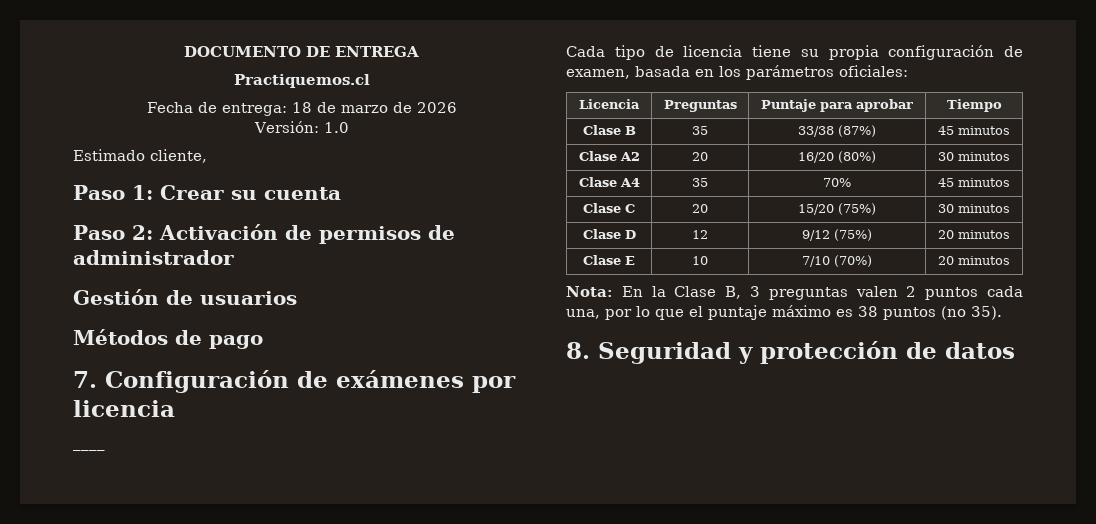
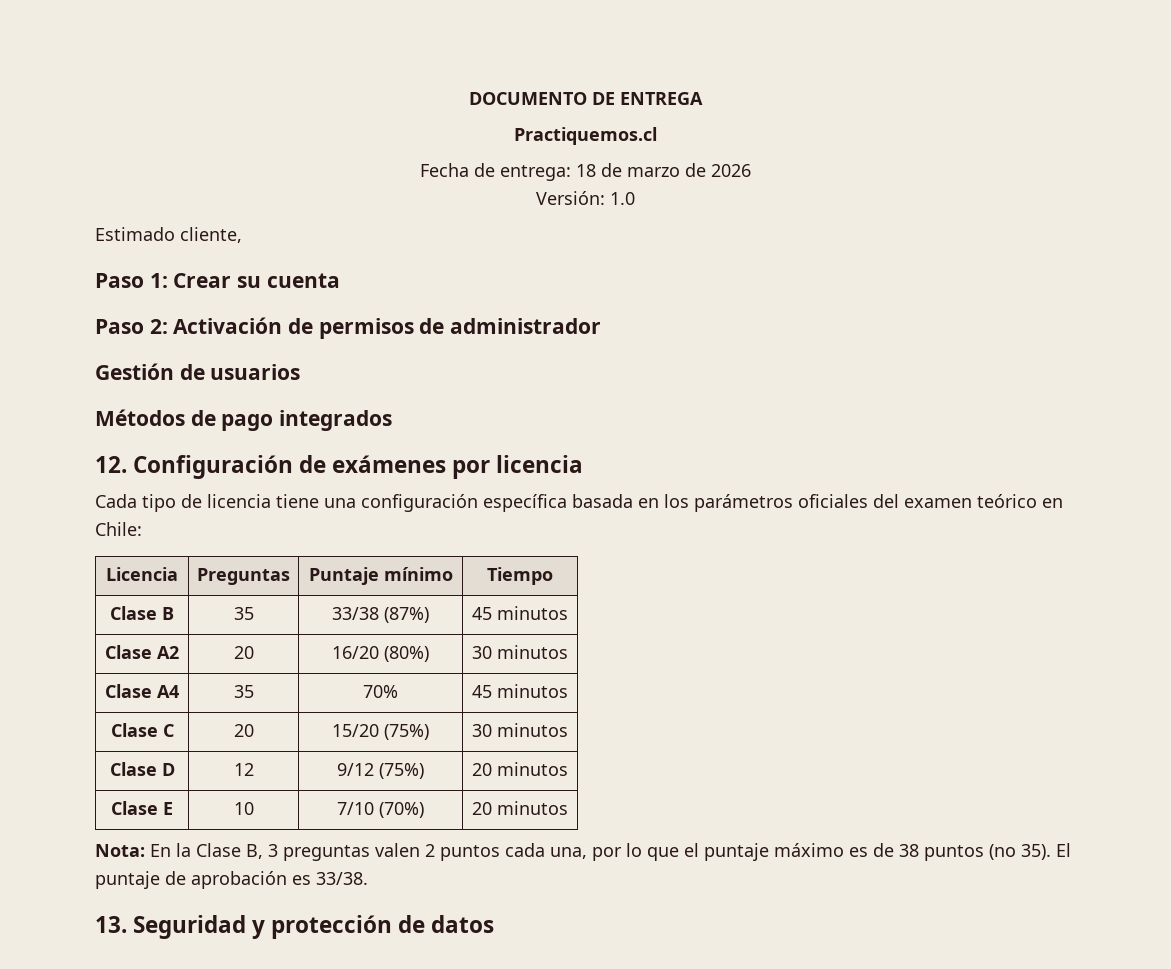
- Métodos de pago
- 7. Configuración de exámenes por licencia
+ Métodos de pago integrados
+ 12. Configuración de exámenes por licencia
- ____
- Cada tipo de licencia tiene su propia configuración de examen, basada en los parámetros oficiales:
+ Cada tipo de licencia tiene una configuración específica basada en los parámetros oficiales del examen teórico en Chile:
- Licencia | Preguntas | Puntaje para aprobar | Tiempo
+ Licencia | Preguntas | Puntaje mínimo | Tiempo
- Nota: En la Clase B, 3 preguntas valen 2 puntos cada una, por lo que el puntaje máximo es 38 puntos (no 35).
- 8. Seguridad y protección de datos
+ Nota: En la Clase B, 3 preguntas valen 2 puntos cada una, por lo que el puntaje máximo es de 38 puntos (no 35). El puntaje de aprobación es 33/38.
+ 13. Seguridad y protección de datos

